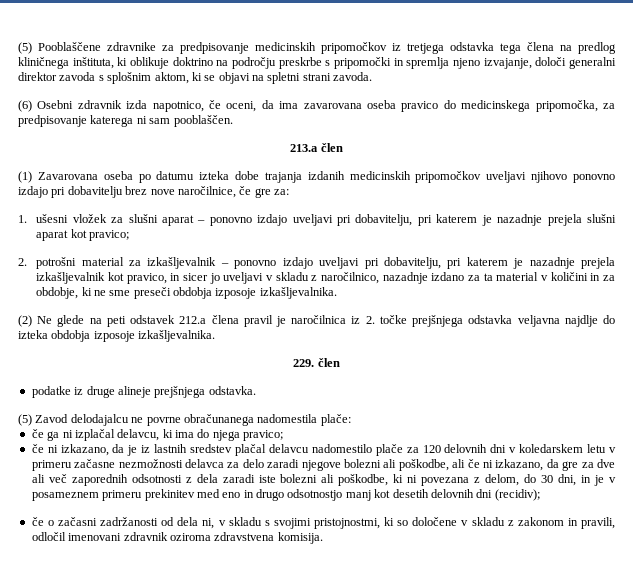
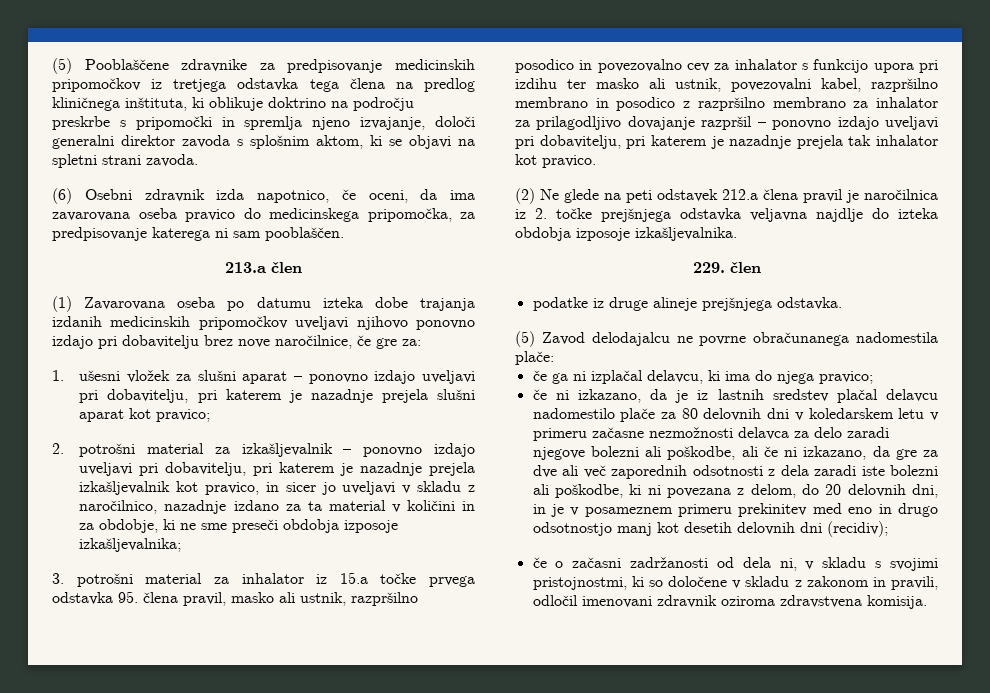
- 2. potrošni material za izkašljevalnik – ponovno izdajo uveljavi pri dobavitelju, pri katerem je nazadnje prejela izkašljevalnik kot pravico, in sicer jo uveljavi v skladu z naročilnico, nazadnje izdano za ta material v količini in za obdobje, ki ne sme preseči obdobja izposoje izkašljevalnika.
+ 2. potrošni material za izkašljevalnik – ponovno izdajo uveljavi pri dobavitelju, pri katerem je nazadnje prejela izkašljevalnik kot pravico, in sicer jo uveljavi v skladu z naročilnico, nazadnje izdano za ta material v količini in za obdobje, ki ne sme preseči obdobja izposoje izkašljevalnika;
+ 3. potrošni material za inhalator iz 15.a točke prvega odstavka 95. člena pravil, masko ali ustnik, razpršilno posodico in povezovalno cev za inhalator s funkcijo upora pri izdihu ter masko ali ustnik, povezovalni kabel, razpršilno membrano in posodico z razpršilno membrano za inhalator za prilagodljivo dovajanje razpršil – ponovno izdajo uveljavi pri dobavitelju, pri katerem je nazadnje prejela tak inhalator kot pravico.
- če ni izkazano, da je iz lastnih sredstev plačal delavcu nadomestilo plače za 120 delovnih dni v koledarskem letu v primeru začasne nezmožnosti delavca za delo zaradi njegove bolezni ali poškodbe, ali če ni izkazano, da gre za dve ali več zaporednih odsotnosti z dela zaradi iste bolezni ali poškodbe, ki ni povezana z delom, do 30 dni, in je v posameznem primeru prekinitev med eno in drugo odsotnostjo manj kot desetih delovnih dni (recidiv);
+ če ni izkazano, da je iz lastnih sredstev plačal delavcu nadomestilo plače za 80 delovnih dni v koledarskem letu v primeru začasne nezmožnosti delavca za delo zaradi njegove bolezni ali poškodbe, ali če ni izkazano, da gre za dve ali več zaporednih odsotnosti z dela zaradi iste bolezni ali poškodbe, ki ni povezana z delom, do 20 delovnih dni, in je v posameznem primeru prekinitev med eno in drugo odsotnostjo manj kot desetih delovnih dni (recidiv);

